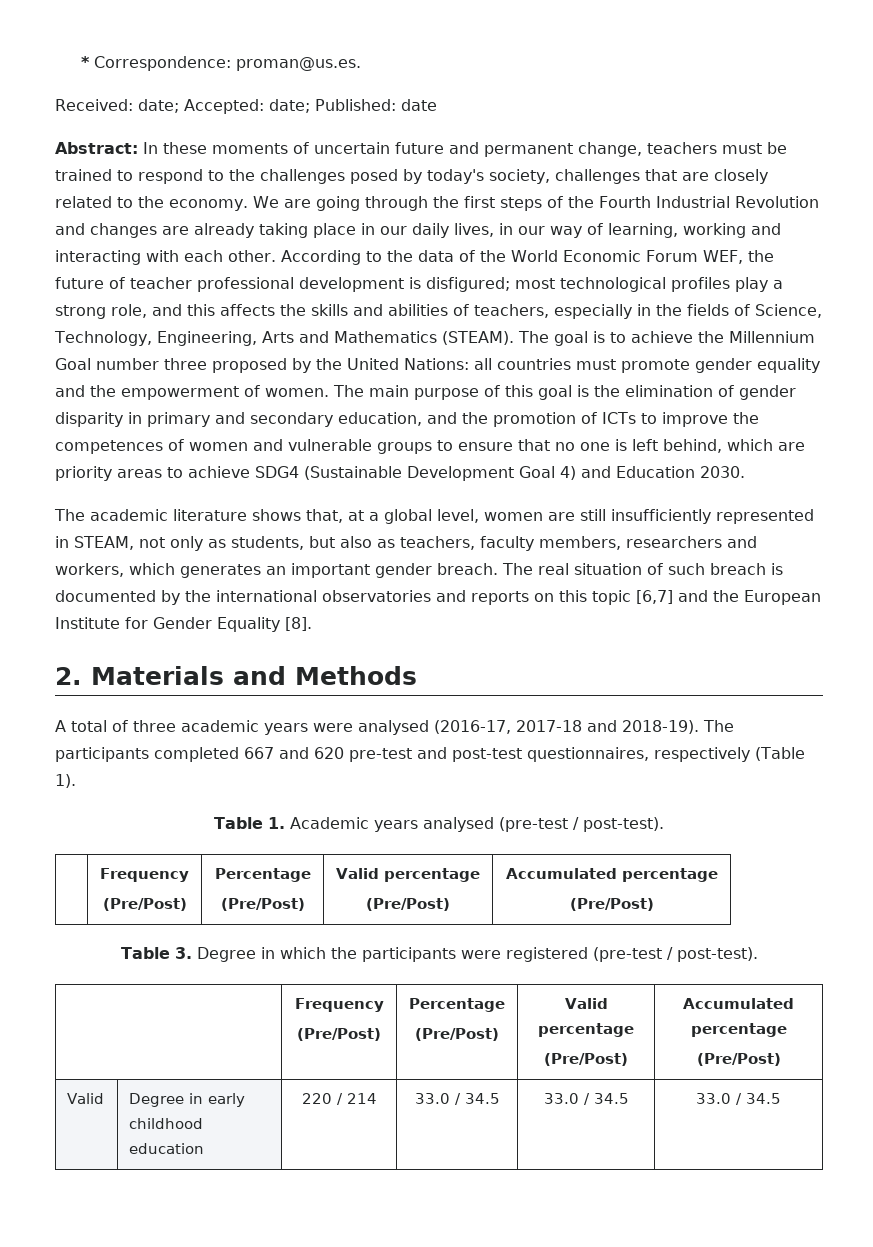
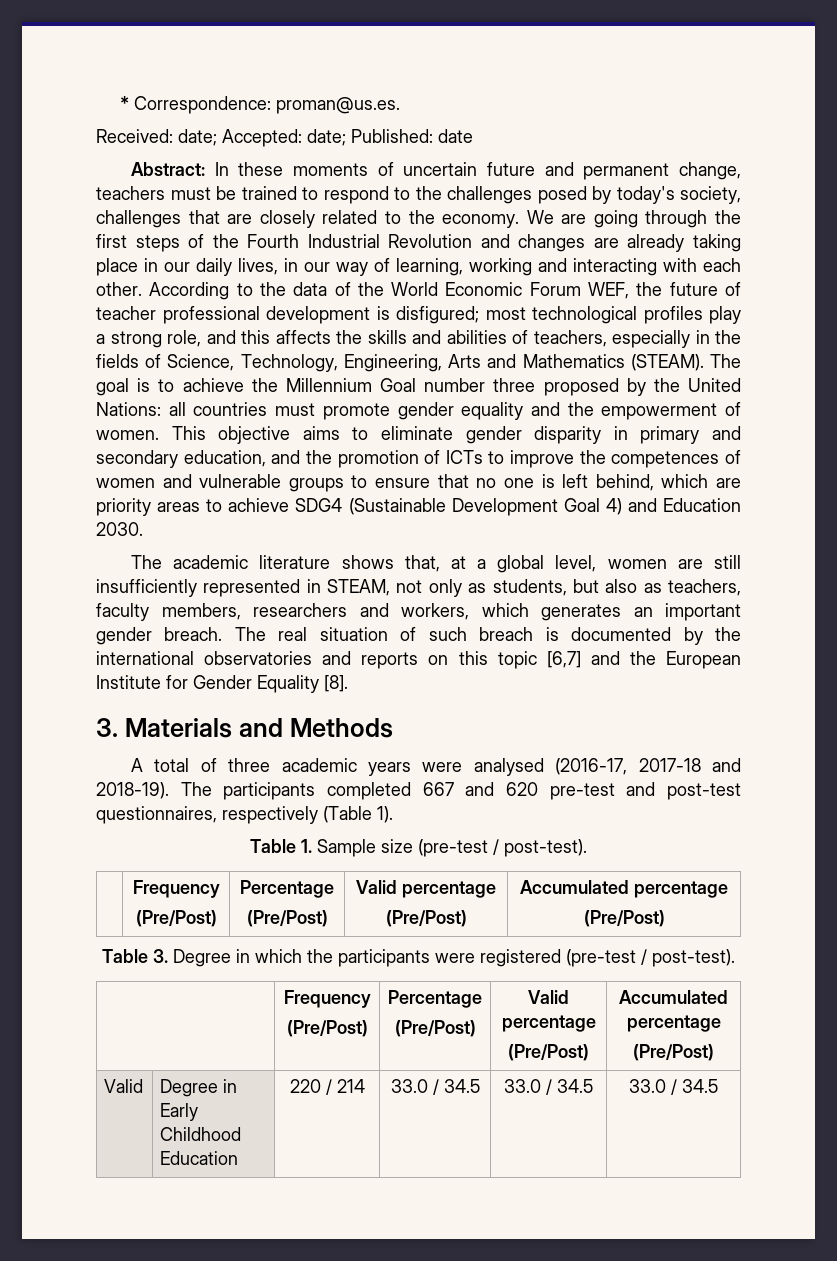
- The main purpose of this goal is the elimination of gender disparity in primary and secondary education, and the promotion of ICTs to improve the competences of women and vulnerable groups to ensure that no one is left behind, which are priority areas to achieve SDG4 (Sustainable Development Goal 4) and Education 2030.
+ This objective aims to eliminate gender disparity in primary and secondary education, and the promotion of ICTs to improve the competences of women and vulnerable groups to ensure that no one is left behind, which are priority areas to achieve SDG4 (Sustainable Development Goal 4) and Education 2030.
- 2. Materials and Methods
+ 3. Materials and Methods
- Table 1. Academic years analysed (pre-test / post-test).
+ Table 1. Sample size (pre-test / post-test).
- Valid | Degree in early childhood education | 220 / 214 | 33.0 / 34.5 | 33.0 / 34.5 | 33.0 / 34.5
+ Valid | Degree in Early Childhood Education | 220 / 214 | 33.0 / 34.5 | 33.0 / 34.5 | 33.0 / 34.5

